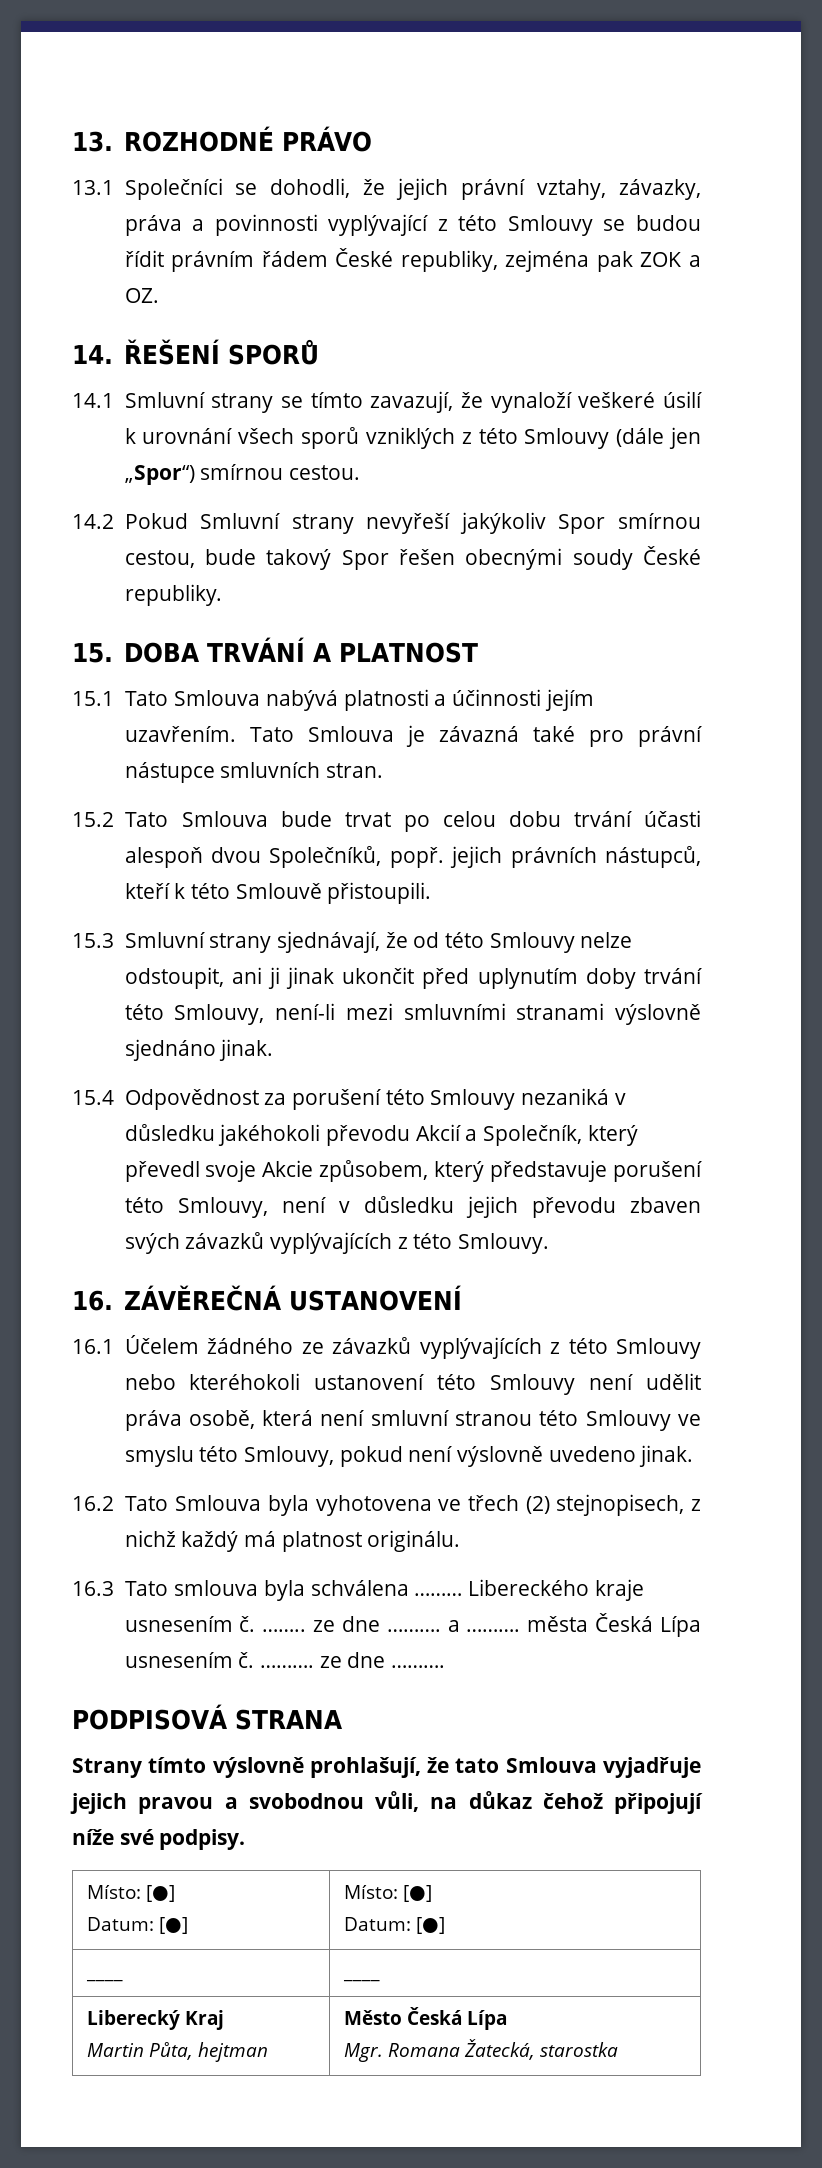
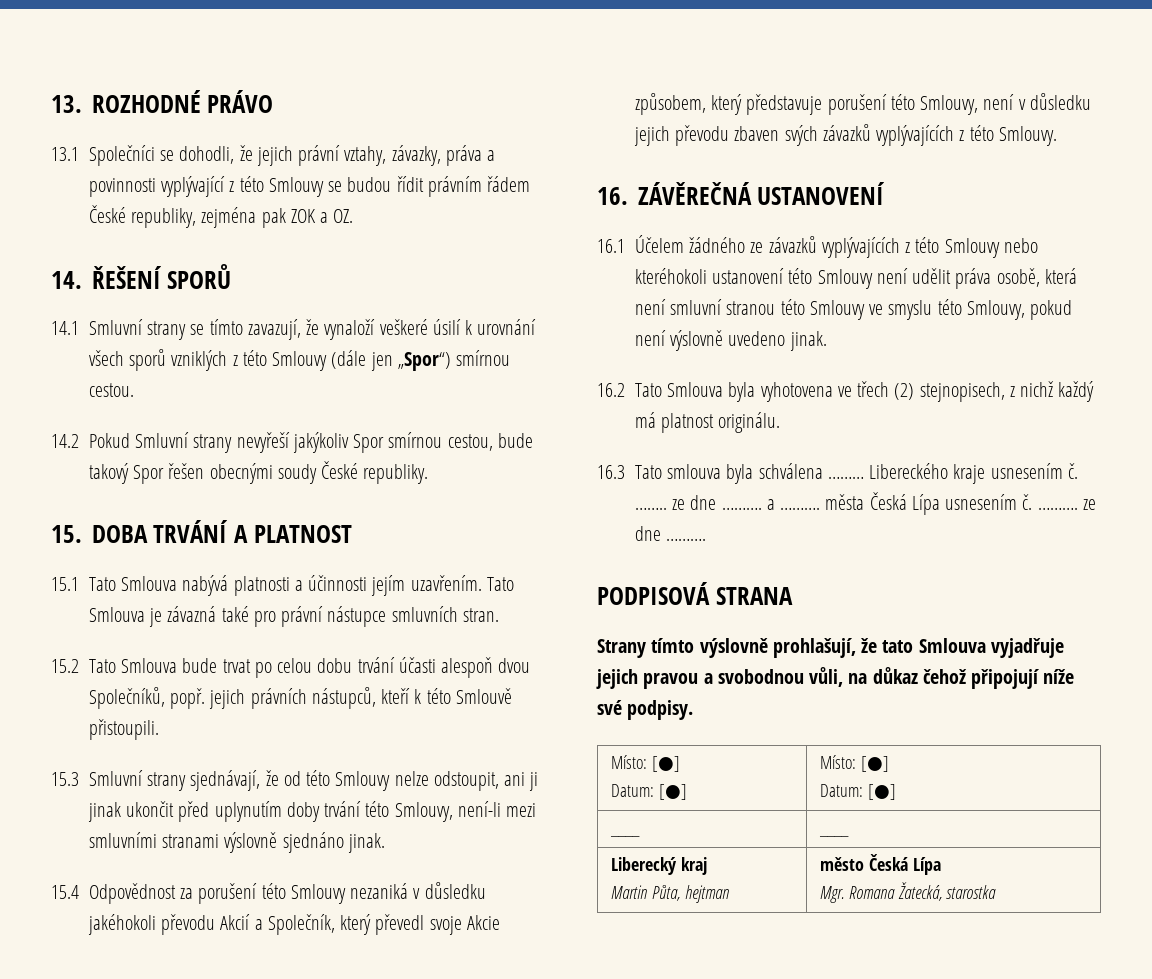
- Liberecký Kraj
- Martin Půta, hejtman | Město Česká Lípa
+ Liberecký kraj
+ Martin Půta, hejtman | město Česká Lípa

